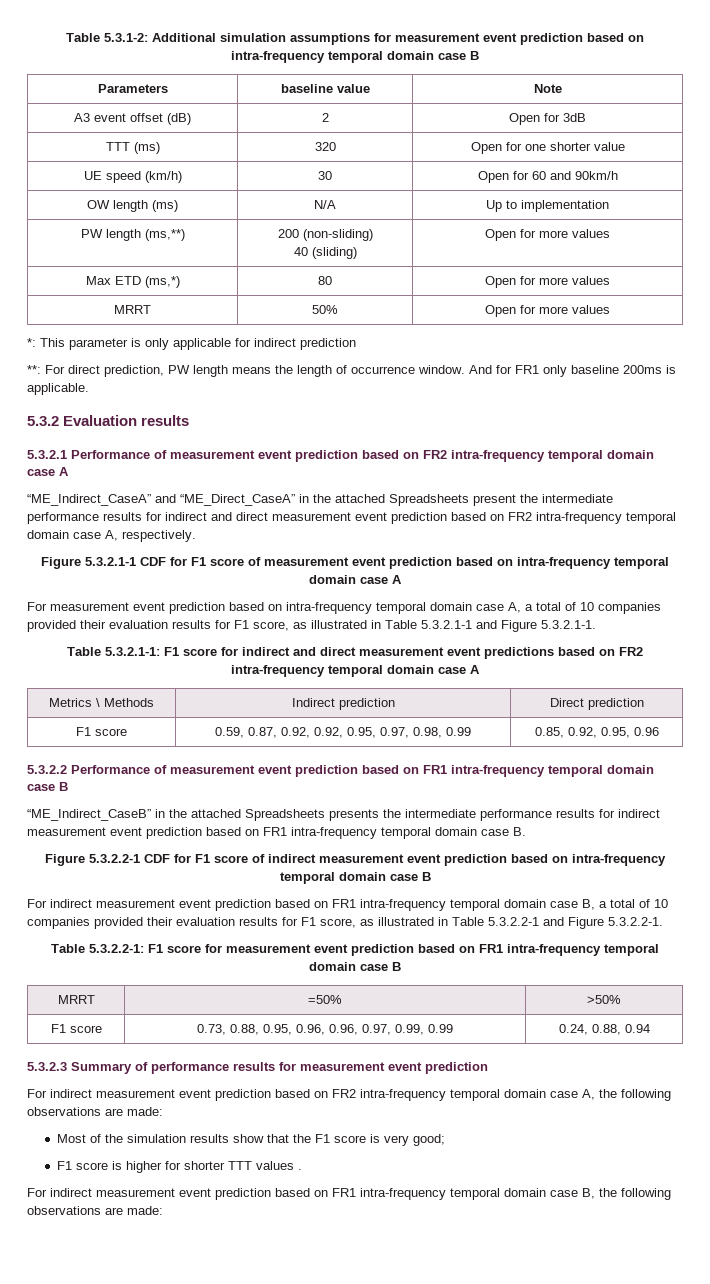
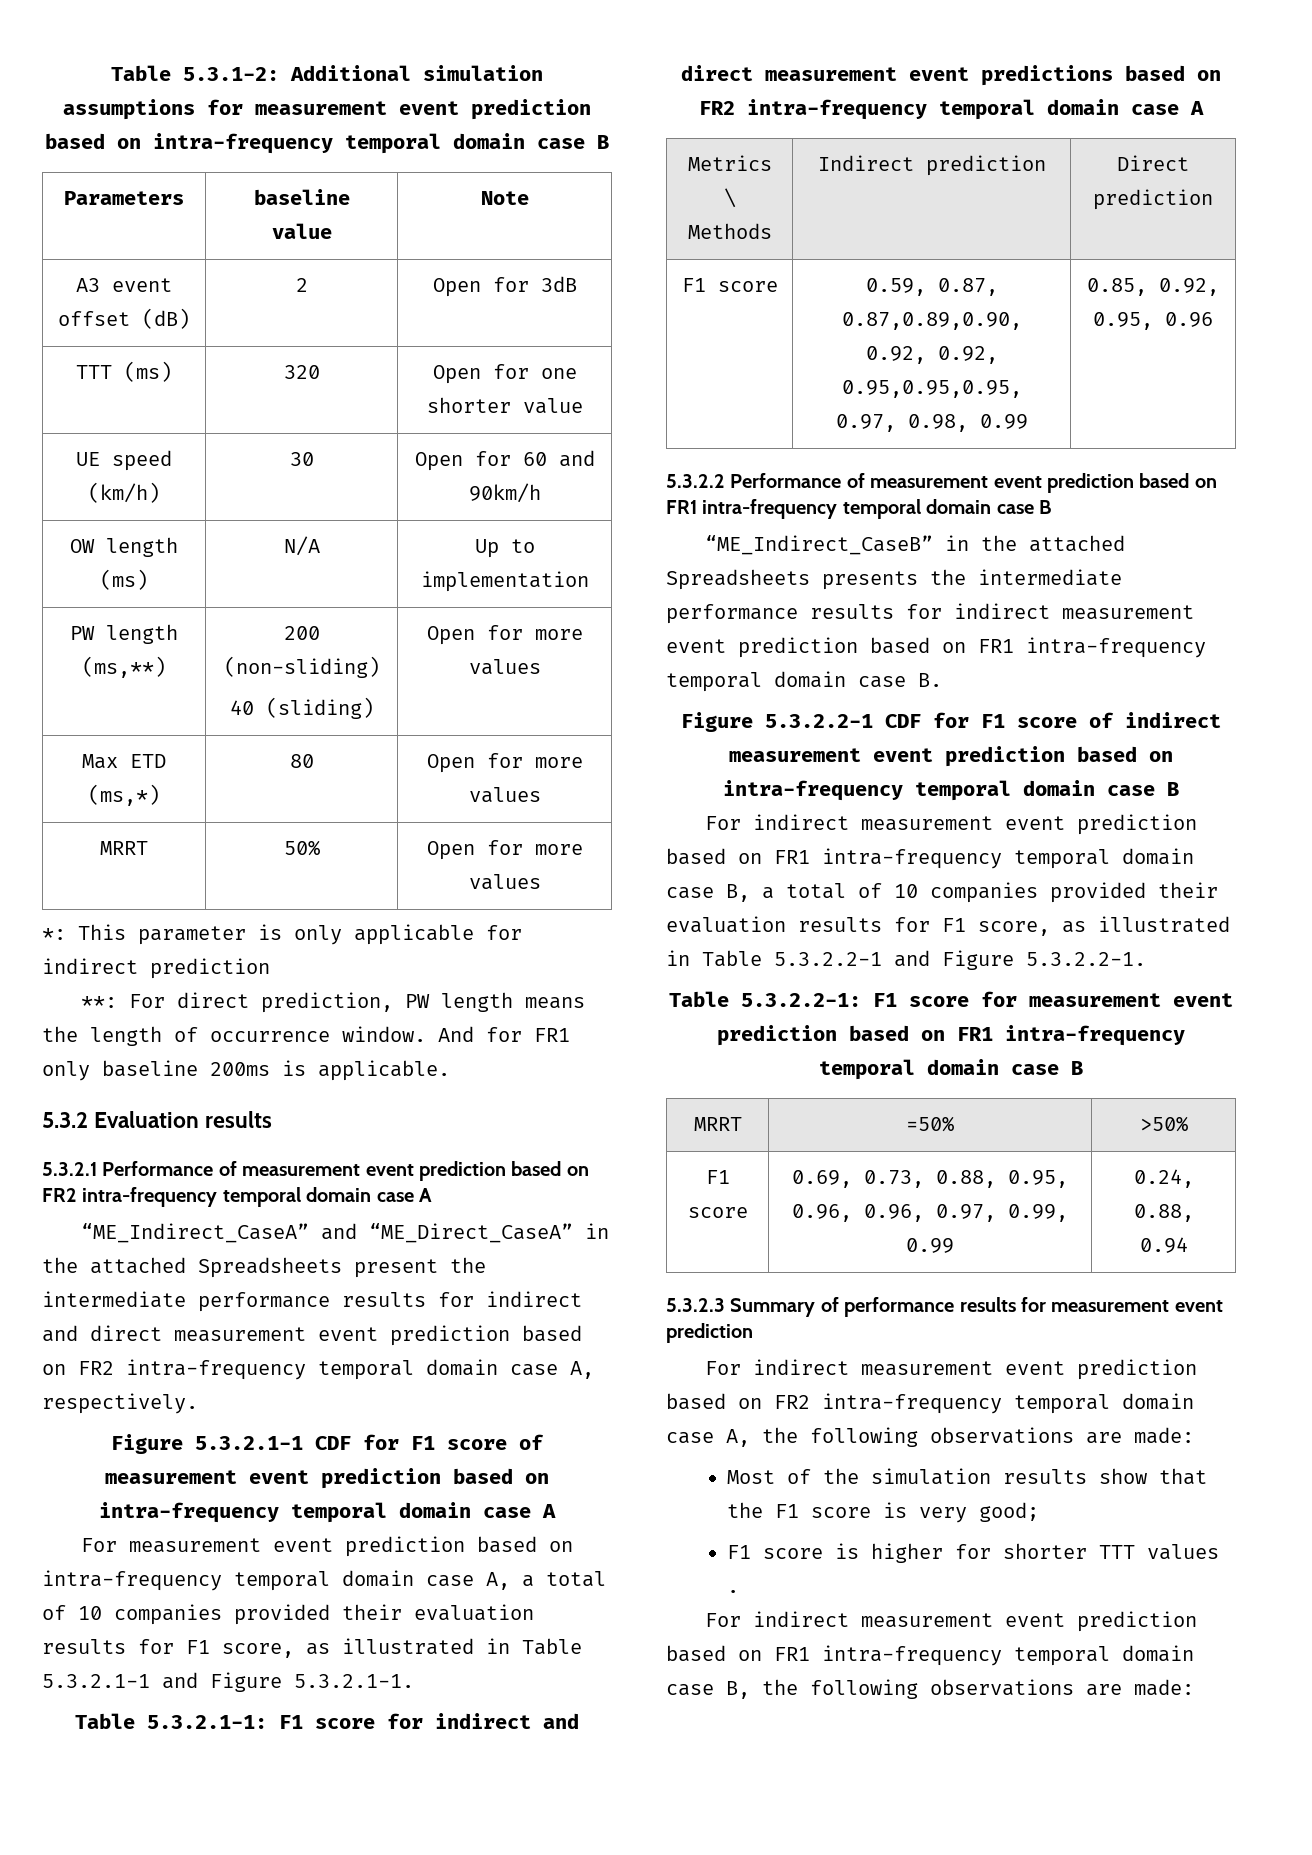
- F1 score | 0.59, 0.87, 0.92, 0.92, 0.95, 0.97, 0.98, 0.99 | 0.85, 0.92, 0.95, 0.96
+ F1 score | 0.59, 0.87, 0.87,0.89,0.90, 0.92, 0.92, 0.95,0.95,0.95, 0.97, 0.98, 0.99 | 0.85, 0.92, 0.95, 0.96
- F1 score | 0.73, 0.88, 0.95, 0.96, 0.96, 0.97, 0.99, 0.99 | 0.24, 0.88, 0.94
+ F1 score | 0.69, 0.73, 0.88, 0.95, 0.96, 0.96, 0.97, 0.99, 0.99 | 0.24, 0.88, 0.94

